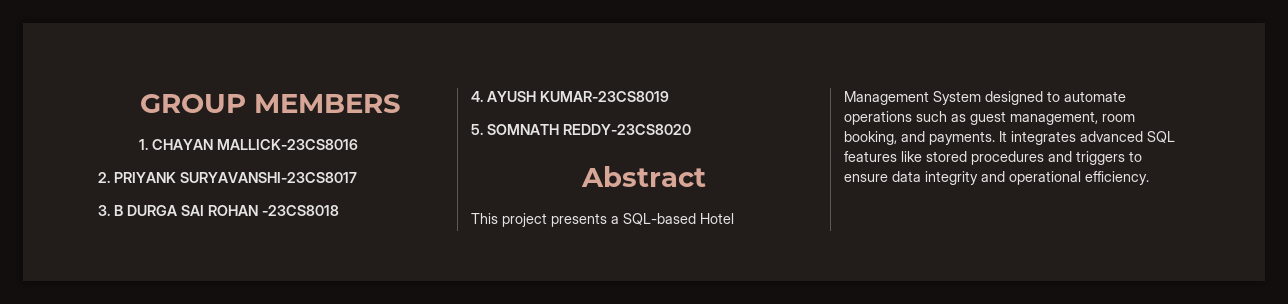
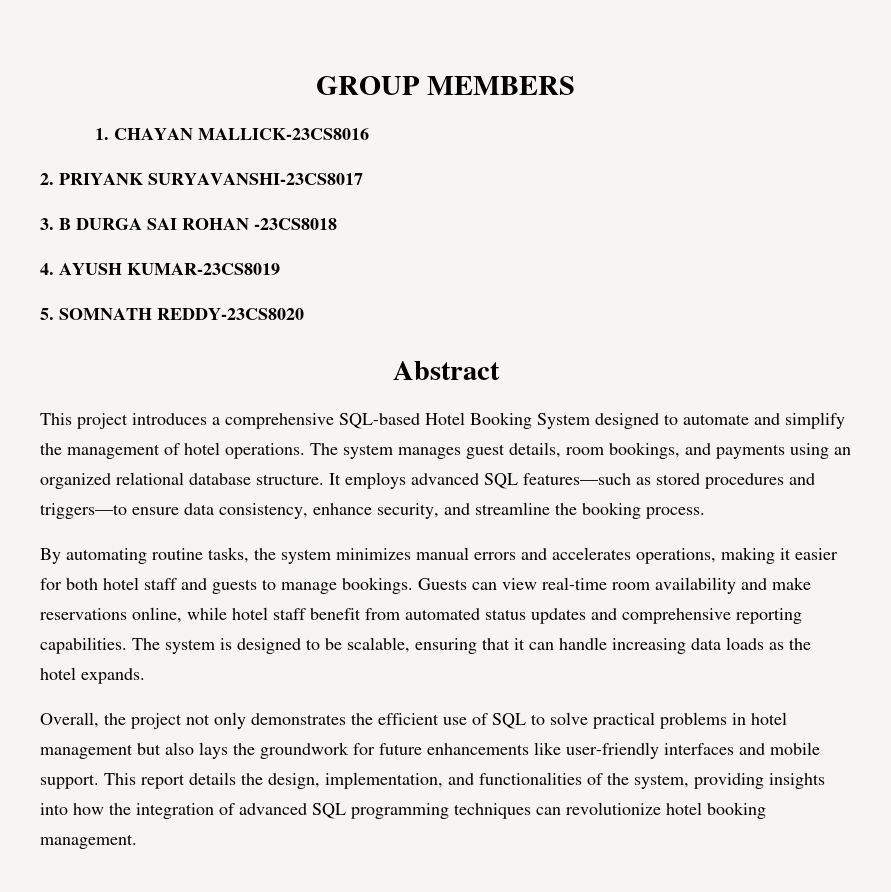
- This project presents a SQL-based Hotel Management System designed to automate operations such as guest management, room booking, and payments. It integrates advanced SQL features like stored procedures and triggers to ensure data integrity and operational efficiency.
+ This project introduces a comprehensive SQL-based Hotel Booking System designed to automate and simplify the management of hotel operations. The system manages guest details, room bookings, and payments using an organized relational database structure. It employs advanced SQL features—such as stored procedures and triggers—to ensure data consistency, enhance security, and streamline the booking process.
+ By automating routine tasks, the system minimizes manual errors and accelerates operations, making it easier for both hotel staff and guests to manage bookings. Guests can view real-time room availability and make reservations online, while hotel staff benefit from automated status updates and comprehensive reporting capabilities. The system is designed to be scalable, ensuring that it can handle increasing data loads as the hotel expands.
+ Overall, the project not only demonstrates the efficient use of SQL to solve practical problems in hotel management but also lays the groundwork for future enhancements like user-friendly interfaces and mobile support. This report details the design, implementation, and functionalities of the system, providing insights into how the integration of advanced SQL programming techniques can revolutionize hotel booking management.

